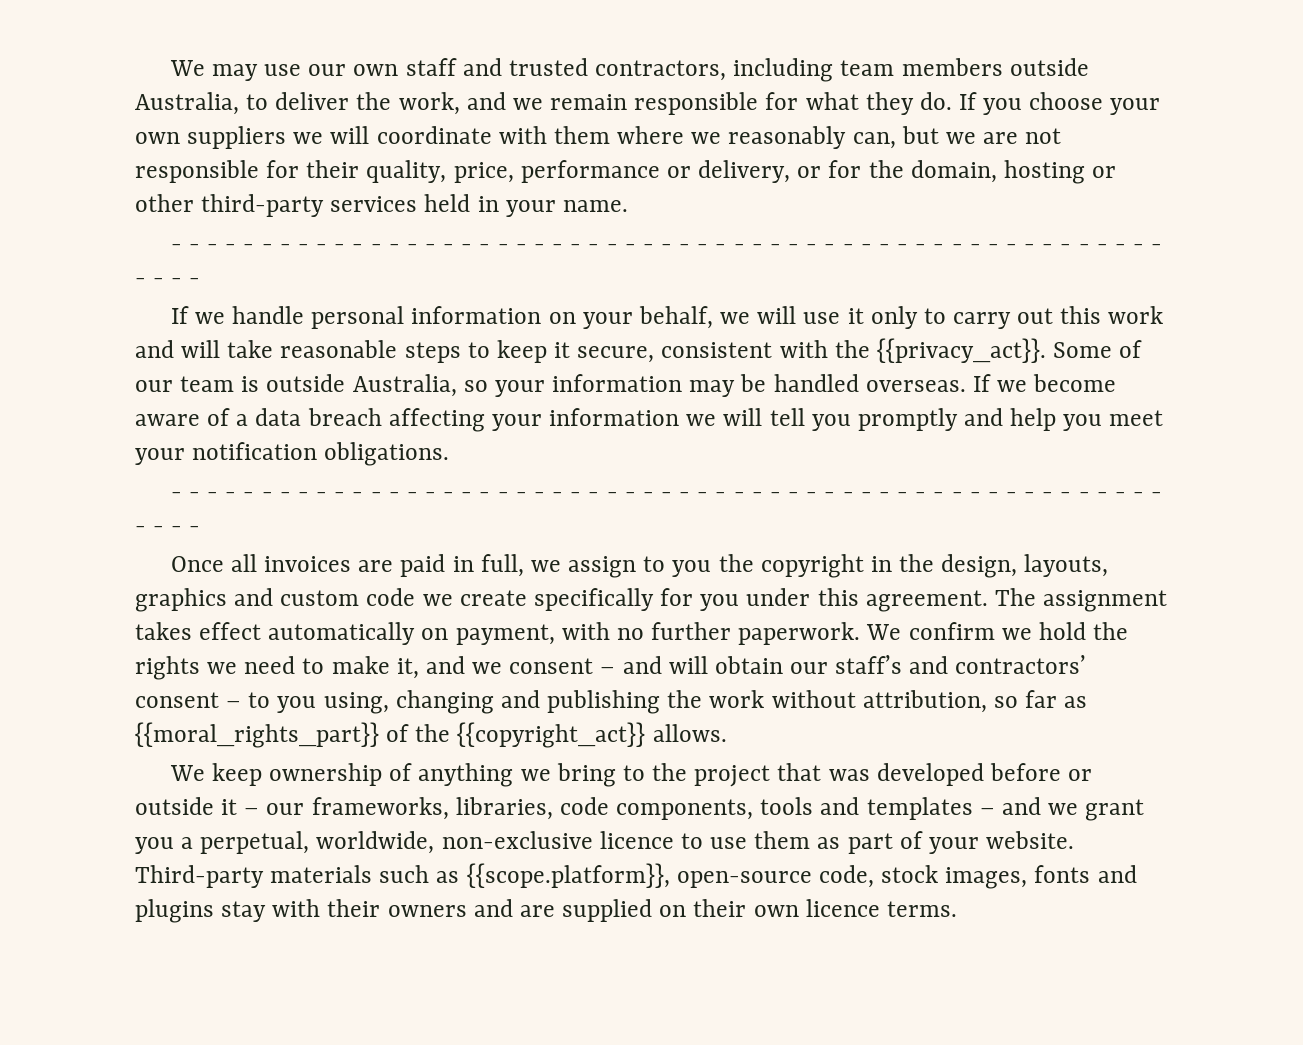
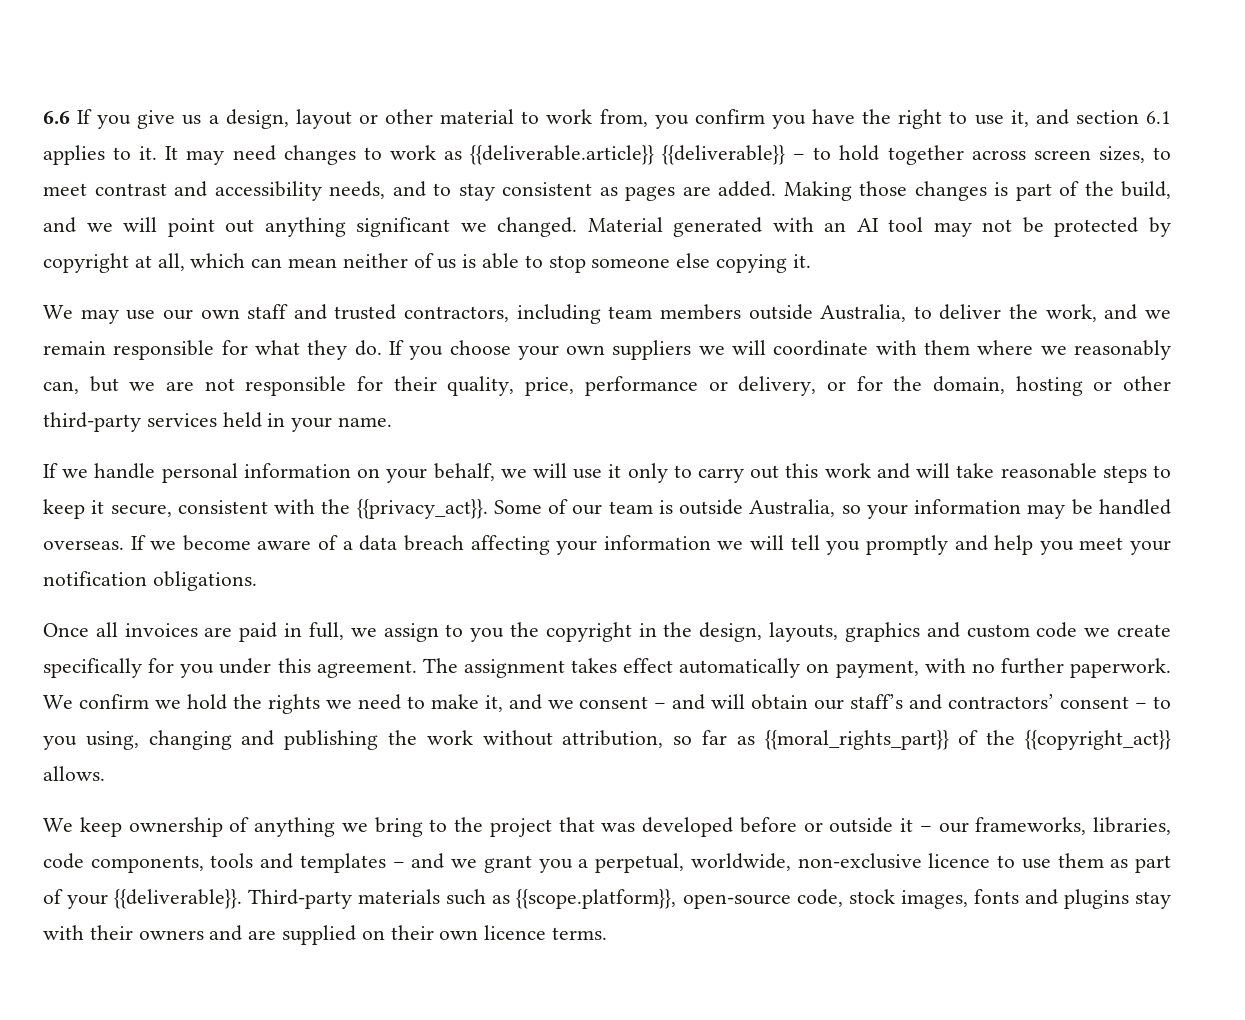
+ 6.6 If you give us a design, layout or other material to work from, you confirm you have the right to use it, and section 6.1 applies to it. It may need changes to work as {{deliverable.article}} {{deliverable}} – to hold together across screen sizes, to meet contrast and accessibility needs, and to stay consistent as pages are added. Making those changes is part of the build, and we will point out anything significant we changed. Material generated with an AI tool may not be protected by copyright at all, which can mean neither of us is able to stop someone else copying it.
  If you choose your own suppliers we will coordinate with them where we reasonably can, but we are not responsible for their quality, price, performance or delivery, or for the domain, hosting or other third-party services held in your name.
- - - - - - - - - - - - - - - - - - - - - - - - - - - - - - - - - - - - - - - - - - - - - - - - - - - - - - - - - - - -
  If we become aware of a data breach affecting your information we will tell you promptly and help you meet your notification obligations.
- - - - - - - - - - - - - - - - - - - - - - - - - - - - - - - - - - - - - - - - - - - - - - - - - - - - - - - - - - - -
- We keep ownership of anything we bring to the project that was developed before or outside it – our frameworks, libraries, code components, tools and templates – and we grant you a perpetual, worldwide, non-exclusive licence to use them as part of your website.
+ We keep ownership of anything we bring to the project that was developed before or outside it – our frameworks, libraries, code components, tools and templates – and we grant you a perpetual, worldwide, non-exclusive licence to use them as part of your {{deliverable}}.

